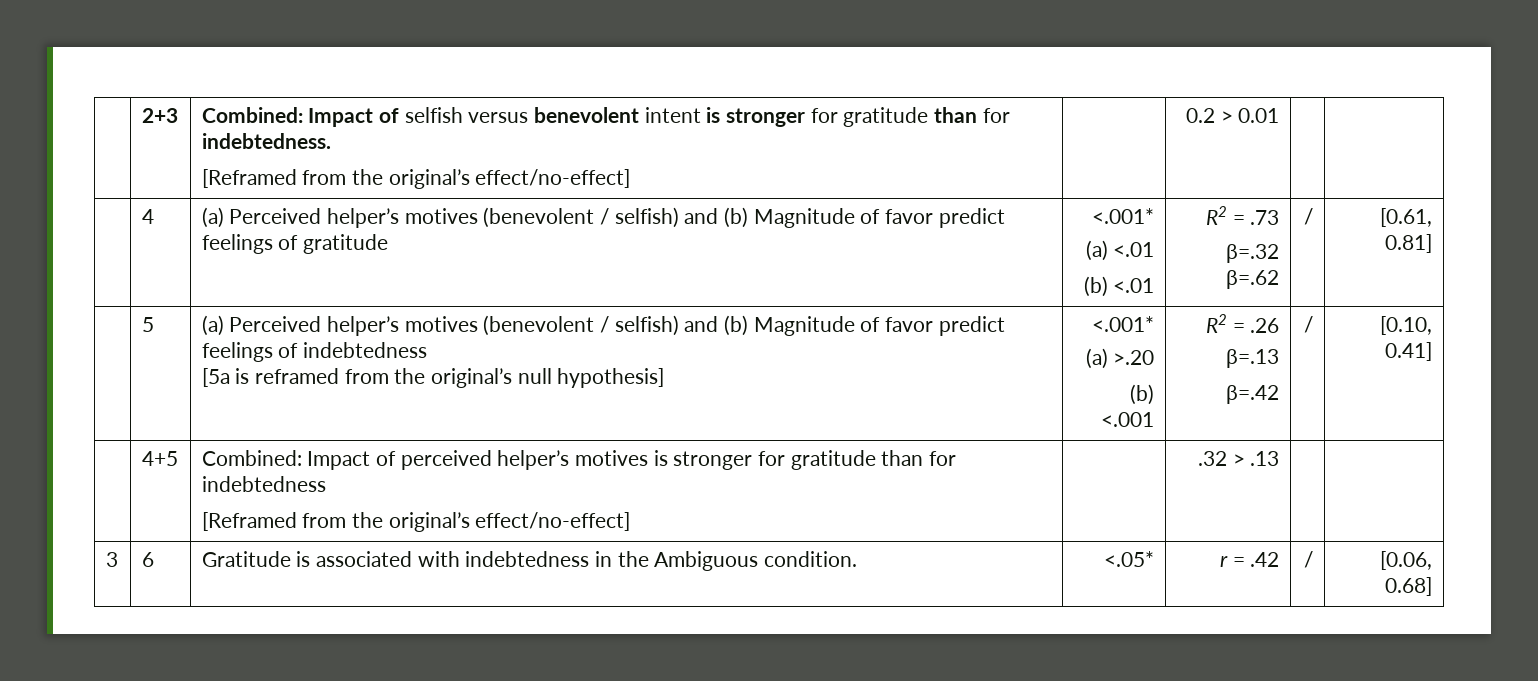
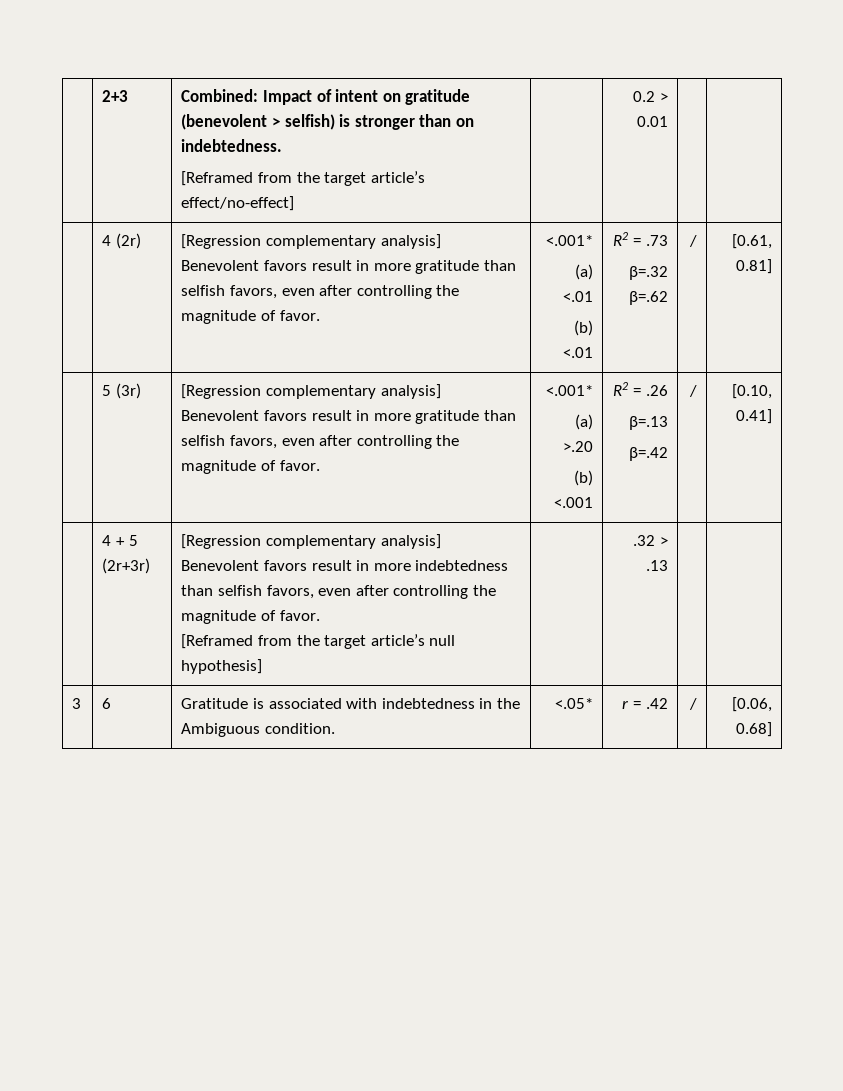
- | 2+3 | Combined: Impact of selfish versus benevolent intent is stronger for gratitude than for indebtedness.
- [Reframed from the original’s effect/no-effect] | | 0.2 > 0.01 | |
+ | 2+3 | Combined: Impact of intent on gratitude (benevolent > selfish) is stronger than on indebtedness.
+ [Reframed from the target article’s effect/no-effect] | | 0.2 > 0.01 | |
- | 4 | (a) Perceived helper’s motives (benevolent / selfish) and (b) Magnitude of favor predict feelings of gratitude | <.001*
+ | 4 (2r) | [Regression complementary analysis] Benevolent favors result in more gratitude than selfish favors, even after controlling the magnitude of favor. | <.001*
- | 5 | (a) Perceived helper’s motives (benevolent / selfish) and (b) Magnitude of favor predict feelings of indebtedness
- [5a is reframed from the original’s null hypothesis] | <.001*
+ | 5 (3r) | [Regression complementary analysis] Benevolent favors result in more gratitude than selfish favors, even after controlling the magnitude of favor. | <.001*
- | 4+5 | Combined: Impact of perceived helper’s motives is stronger for gratitude than for indebtedness
- [Reframed from the original’s effect/no-effect] | | .32 > .13 | |
+ | 4 + 5 (2r+3r) | [Regression complementary analysis] Benevolent favors result in more indebtedness than selfish favors, even after controlling the magnitude of favor.
+ [Reframed from the target article’s null hypothesis] | | .32 > .13 | |

